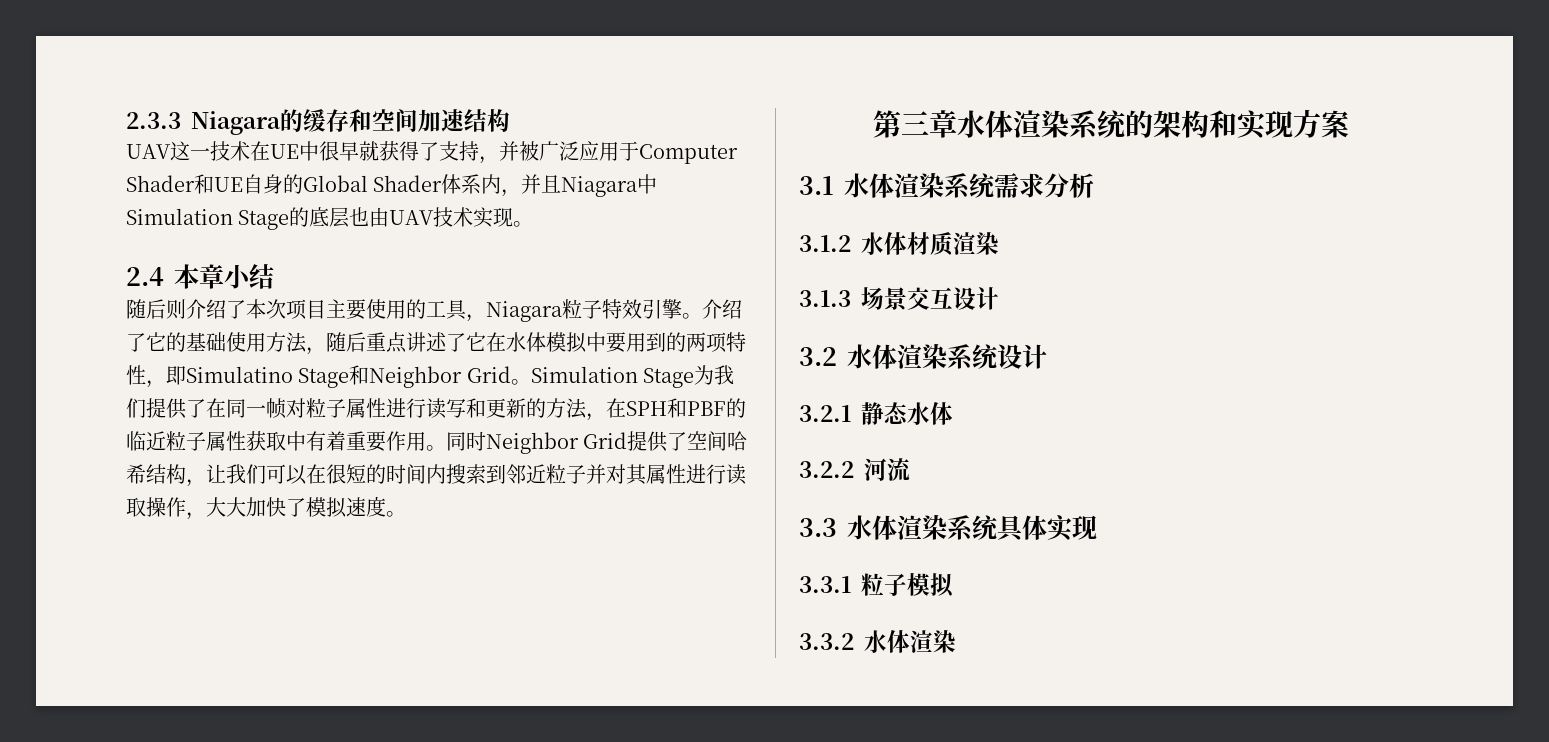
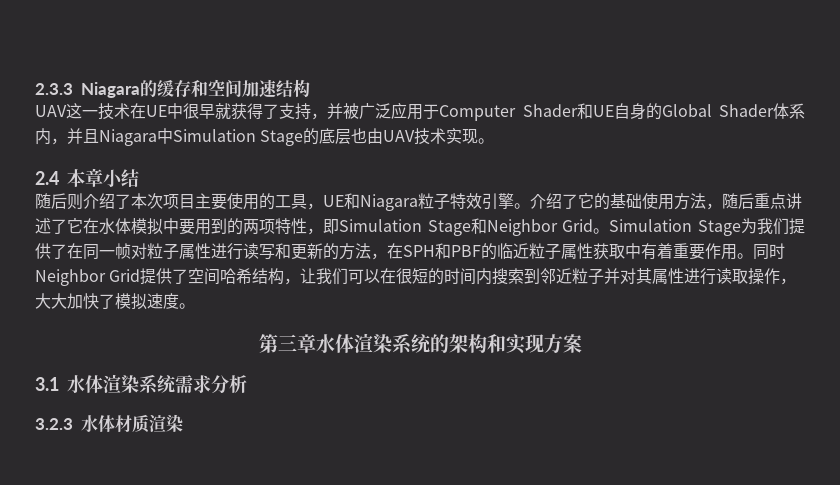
- 随后则介绍了本次项目主要使用的工具，Niagara粒子特效引擎。
+ 随后则介绍了本次项目主要使用的工具，UE和Niagara粒子特效引擎。
- 介绍了它的基础使用方法，随后重点讲述了它在水体模拟中要用到的两项特性，即Simulatino Stage和Neighbor Grid。
+ 介绍了它的基础使用方法，随后重点讲述了它在水体模拟中要用到的两项特性，即Simulation Stage和Neighbor Grid。
- 3.1.2水体材质渲染
+ 3.2.3水体材质渲染
- 3.1.3场景交互设计
- 3.2水体渲染系统设计
- 3.2.1静态水体
- 3.2.2河流
- 3.3水体渲染系统具体实现
- 3.3.1粒子模拟
- 3.3.2水体渲染

